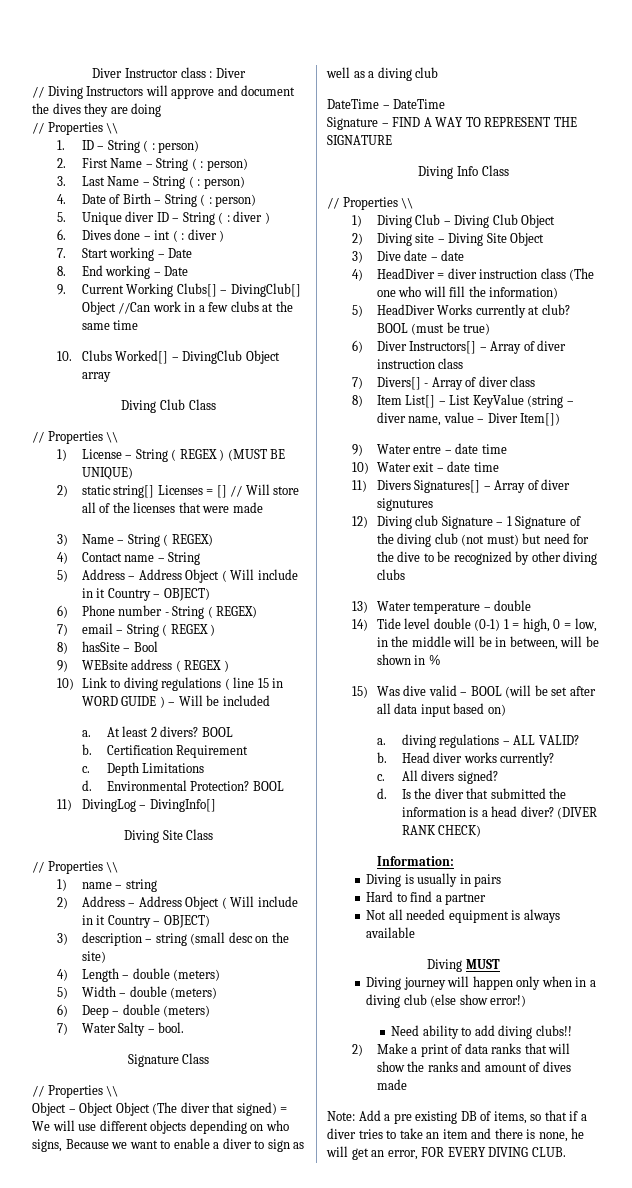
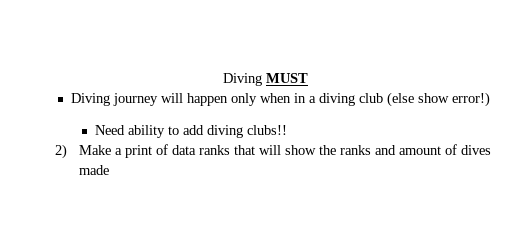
- Diver Instructor class : Diver
- // Diving Instructors will approve and document the dives they are doing
- // Properties \\
- 1. ID – String ( : person)
- 2. First Name – String ( : person)
- 3. Last Name – String ( : person)
- 4. Date of Birth – String ( : person)
- 5. Unique diver ID – String ( : diver )
- 6. Dives done – int ( : diver )
- 7. Start working – Date
- 8. End working – Date
- 9. Current Working Clubs[] – DivingClub[] Object //Can work in a few clubs at the same time
- 10. Clubs Worked[] – DivingClub Object array
- Diving Club Class
- // Properties \\
- 1) License – String ( REGEX ) (MUST BE UNIQUE)
- 2) static string[] Licenses = [] // Will store all of the licenses that were made
- 3) Name – String ( REGEX)
- 4) Contact name – String
- 5) Address – Address Object ( Will include in it Country – OBJECT)
- 6) Phone number - String ( REGEX)
- 7) email – String ( REGEX )
- 8) hasSite – Bool
- 9) WEBsite address ( REGEX )
- 10) Link to diving regulations ( line 15 in WORD GUIDE ) – Will be included
- a. At least 2 divers? BOOL
- b. Certification Requirement
- c. Depth Limitations
- d. Environmental Protection? BOOL
- 11) DivingLog – DivingInfo[]
- Diving Site Class
- // Properties \\
- 1) name – string
- 2) Address – Address Object ( Will include in it Country – OBJECT)
- 3) description – string (small desc on the site)
- 4) Length – double (meters)
- 5) Width – double (meters)
- 6) Deep – double (meters)
- 7) Water Salty – bool.
- Signature Class
- // Properties \\
- Object – Object Object (The diver that signed) = We will use different objects depending on who signs, Because we want to enable a diver to sign as well as a diving club
- DateTime – DateTime
- Signature – FIND A WAY TO REPRESENT THE SIGNATURE
- Diving Info Class
- // Properties \\
- 1) Diving Club – Diving Club Object
- 2) Diving site – Diving Site Object
- 3) Dive date – date
- 4) HeadDiver = diver instruction class (The one who will fill the information)
- 5) HeadDiver Works currently at club? BOOL (must be true)
- 6) Diver Instructors[] – Array of diver instruction class
- 7) Divers[] - Array of diver class
- 8) Item List[] – List KeyValue (string – diver name, value – Diver Item[])
- 9) Water entre – date time
- 10) Water exit – date time
- 11) Divers Signatures[] – Array of diver signutures
- 12) Diving club Signature – 1 Signature of the diving club (not must) but need for the dive to be recognized by other diving clubs
- 13) Water temperature – double
- 14) Tide level double (0-1) 1 = high, 0 = low, in the middle will be in between, will be shown in %
- 15) Was dive valid – BOOL (will be set after all data input based on)
- a. diving regulations – ALL VALID?
- b. Head diver works currently?
- c. All divers signed?
- d. Is the diver that submitted the information is a head diver? (DIVER RANK CHECK)
- Information:
- Diving is usually in pairs
- Hard to find a partner
- Not all needed equipment is always available
- Note: Add a pre existing DB of items, so that if a diver tries to take an item and there is none, he will get an error, FOR EVERY DIVING CLUB.

